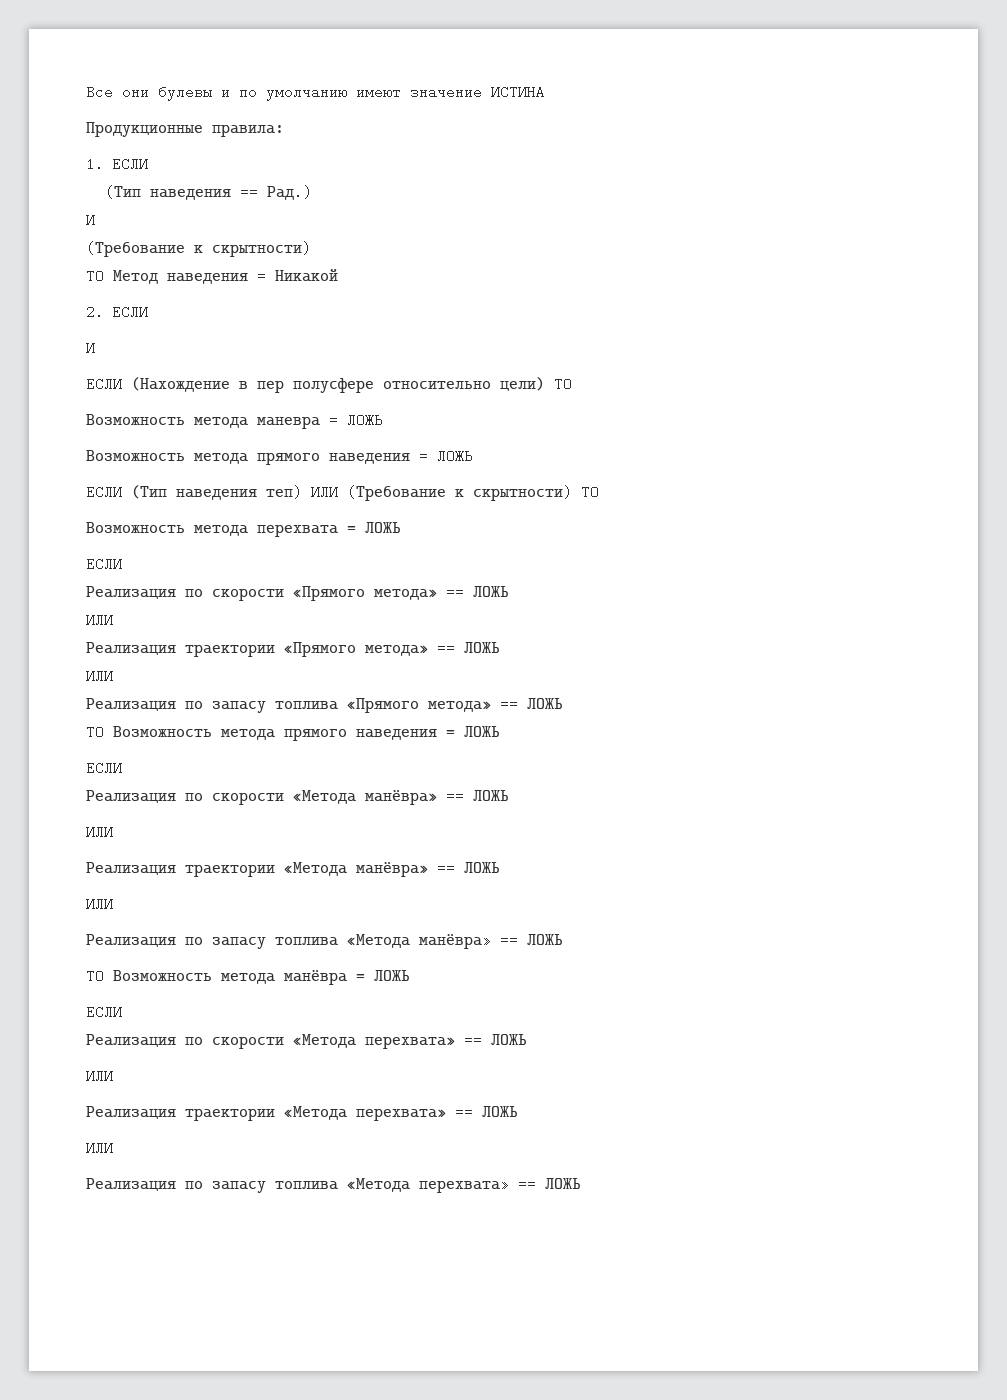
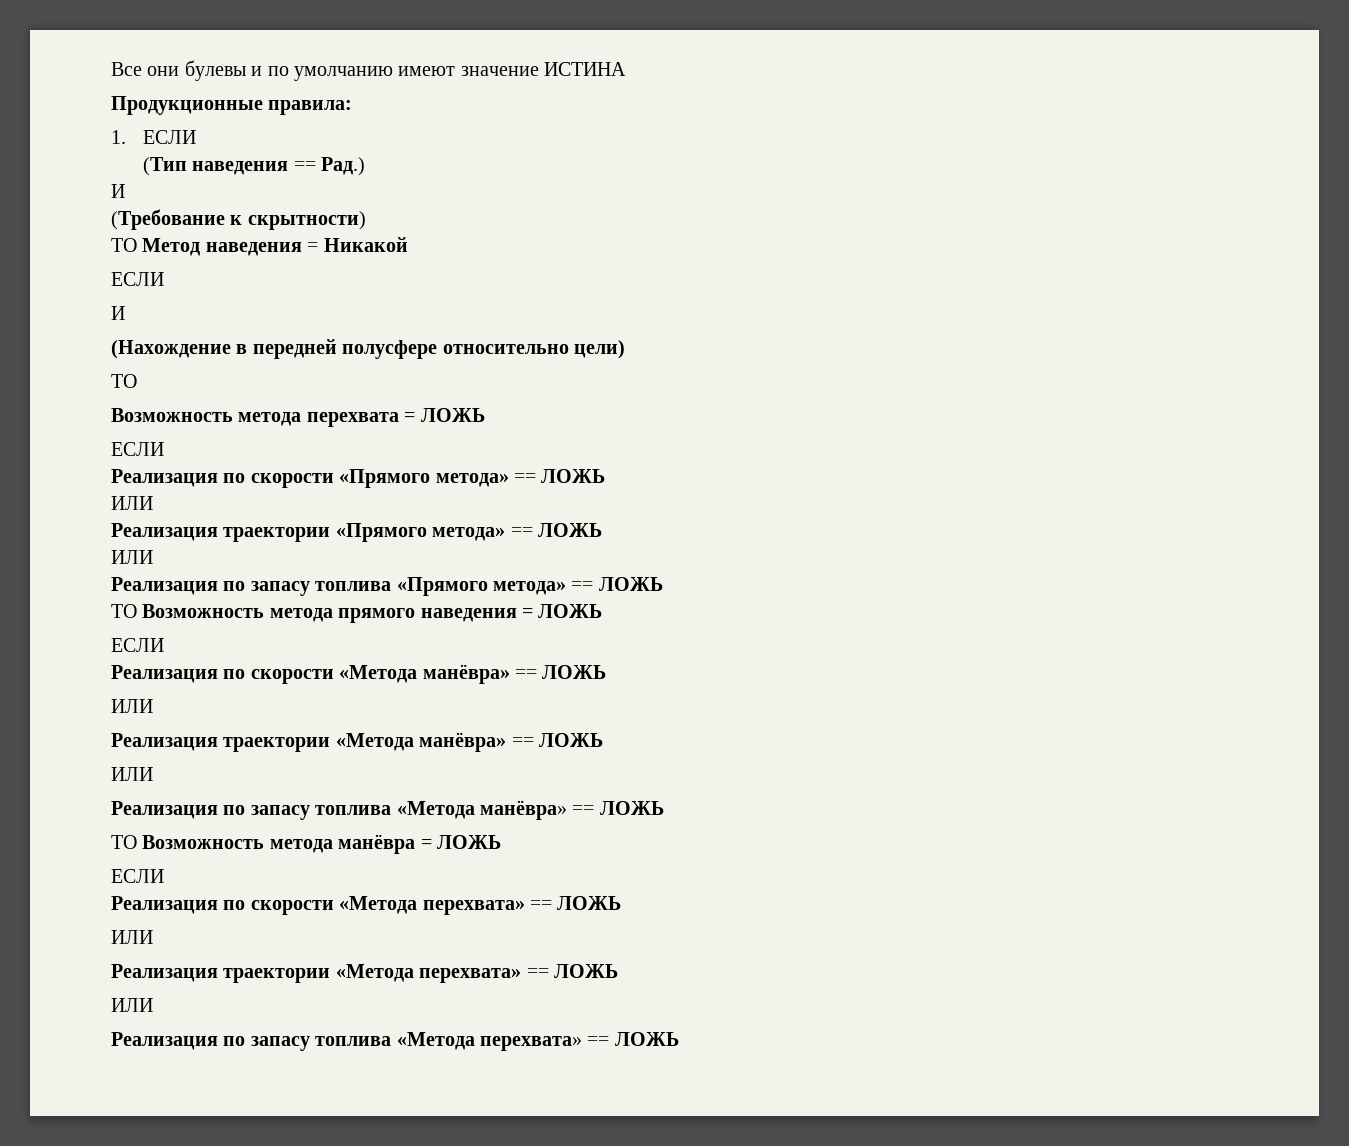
  ТО Метод наведения = Никакой
- 2. ЕСЛИ
+ ЕСЛИ
- ЕСЛИ (Нахождение в пер полусфере относительно цели) ТО
- Возможность метода маневра = ЛОЖЬ
- Возможность метода прямого наведения = ЛОЖЬ
- ЕСЛИ (Тип наведения теп) ИЛИ (Требование к скрытности) ТО
+ (Нахождение в передней полусфере относительно цели)
+ ТО

